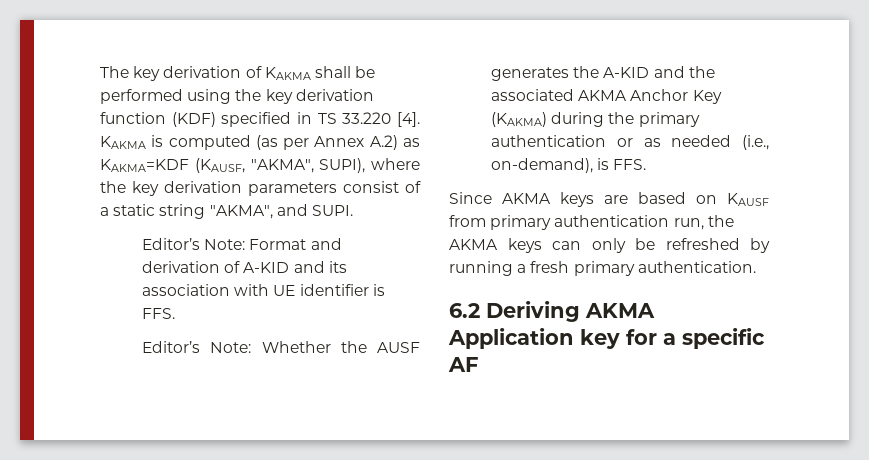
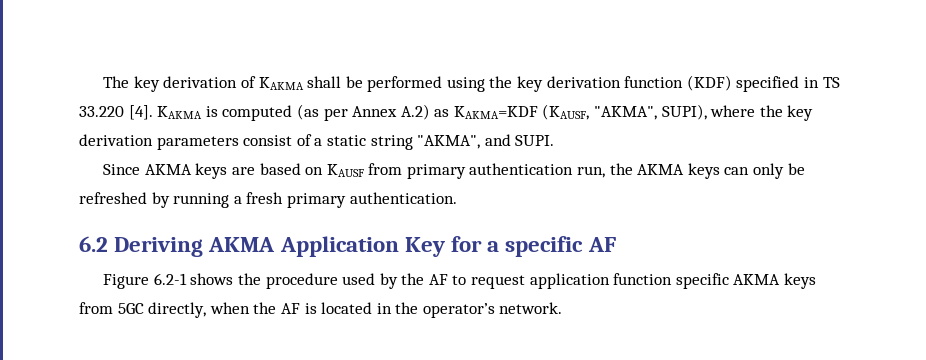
- Editor’s Note: Format and derivation of A-KID and its association with UE identifier is FFS.
- Editor’s Note: Whether the AUSF generates the A-KID and the associated AKMA Anchor Key (KAKMA) during the primary authentication or as needed (i.e., on-demand), is FFS.
- 6.2 Deriving AKMA Application key for a specific AF
+ 6.2 Deriving AKMA Application Key for a specific AF
+ Figure 6.2-1 shows the procedure used by the AF to request application function specific AKMA keys from 5GC directly, when the AF is located in the operator’s network.

